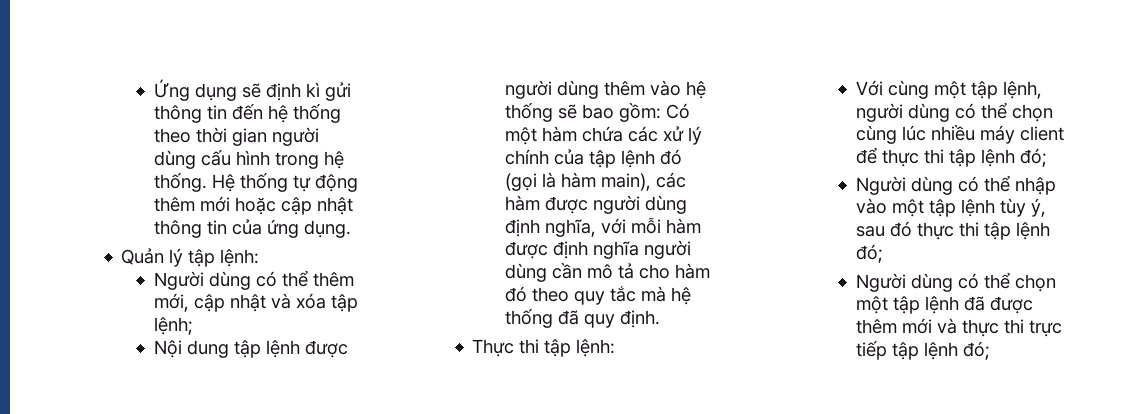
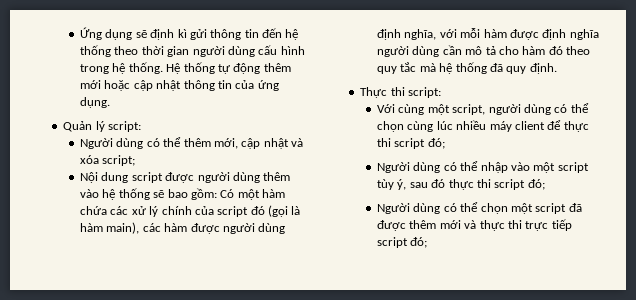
- Quản lý tập lệnh:
+ Quản lý script:
- Người dùng có thể thêm mới, cập nhật và xóa tập lệnh;
+ Người dùng có thể thêm mới, cập nhật và xóa script;
- Nội dung tập lệnh được người dùng thêm vào hệ thống sẽ bao gồm: Có một hàm chứa các xử lý chính của tập lệnh đó (gọi là hàm main), các hàm được người dùng định nghĩa, với mỗi hàm được định nghĩa người dùng cần mô tả cho hàm đó theo quy tắc mà hệ thống đã quy định.
+ Nội dung script được người dùng thêm vào hệ thống sẽ bao gồm: Có một hàm chứa các xử lý chính của script đó (gọi là hàm main), các hàm được người dùng định nghĩa, với mỗi hàm được định nghĩa người dùng cần mô tả cho hàm đó theo quy tắc mà hệ thống đã quy định.
- Thực thi tập lệnh:
+ Thực thi script:
- Với cùng một tập lệnh, người dùng có thể chọn cùng lúc nhiều máy client để thực thi tập lệnh đó;
+ Với cùng một script, người dùng có thể chọn cùng lúc nhiều máy client để thực thi script đó;
- Người dùng có thể nhập vào một tập lệnh tùy ý, sau đó thực thi tập lệnh đó;
+ Người dùng có thể nhập vào một script tùy ý, sau đó thực thi script đó;
- Người dùng có thể chọn một tập lệnh đã được thêm mới và thực thi trực tiếp tập lệnh đó;
+ Người dùng có thể chọn một script đã được thêm mới và thực thi trực tiếp script đó;

